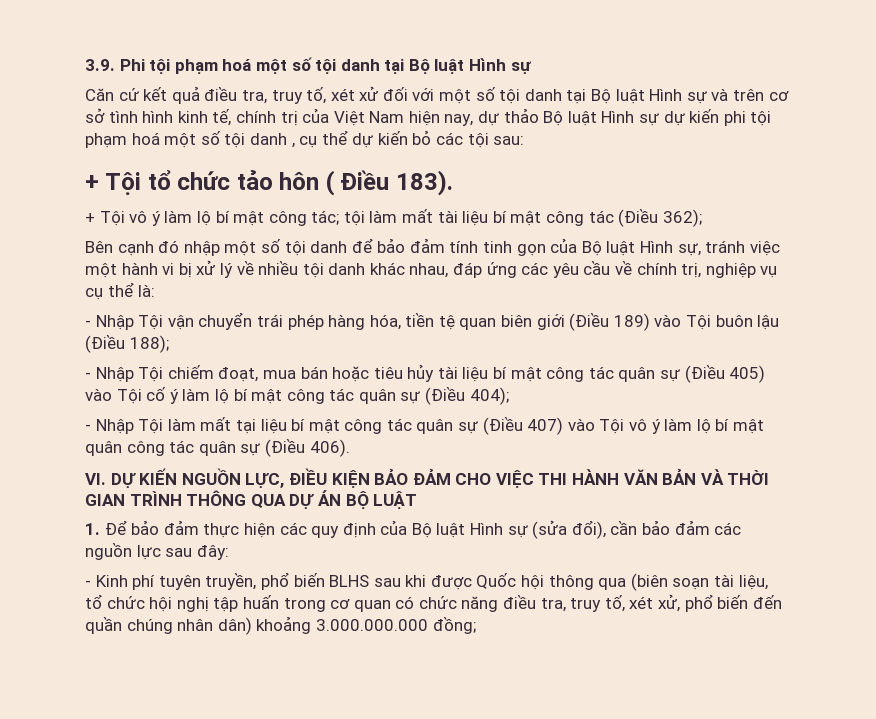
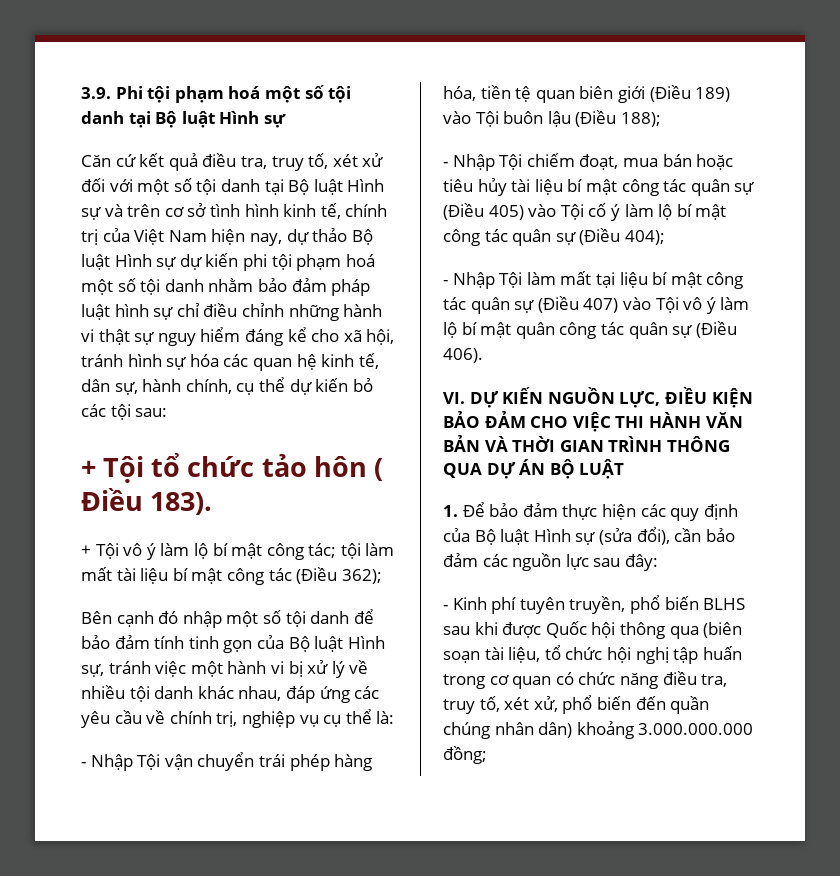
- Căn cứ kết quả điều tra, truy tố, xét xử đối với một số tội danh tại Bộ luật Hình sự và trên cơ sở tình hình kinh tế, chính trị của Việt Nam hiện nay, dự thảo Bộ luật Hình sự dự kiến phi tội phạm hoá một số tội danh , cụ thể dự kiến bỏ các tội sau:
+ Căn cứ kết quả điều tra, truy tố, xét xử đối với một số tội danh tại Bộ luật Hình sự và trên cơ sở tình hình kinh tế, chính trị của Việt Nam hiện nay, dự thảo Bộ luật Hình sự dự kiến phi tội phạm hoá một số tội danh nhằm bảo đảm pháp luật hình sự chỉ điều chỉnh những hành vi thật sự nguy hiểm đáng kể cho xã hội, tránh hình sự hóa các quan hệ kinh tế, dân sự, hành chính, cụ thể dự kiến bỏ các tội sau:

